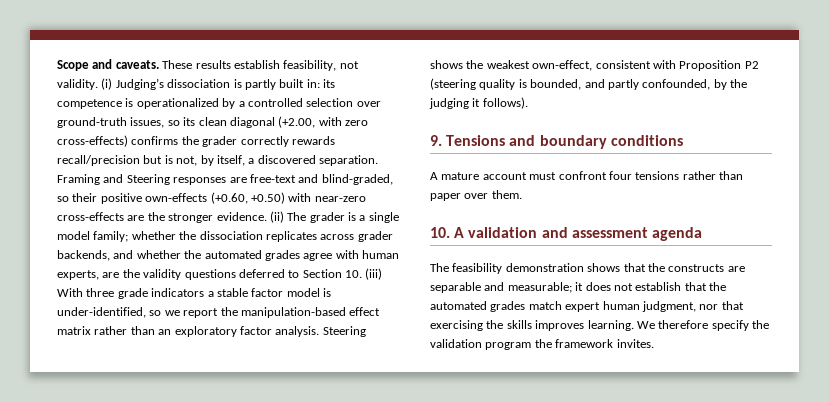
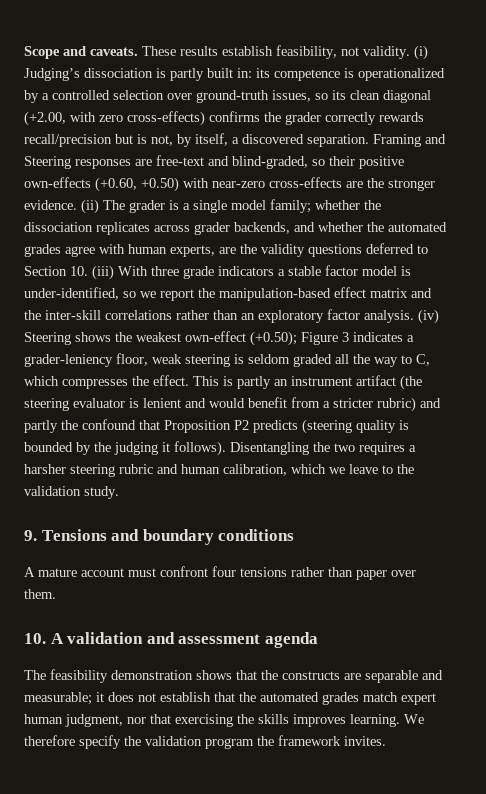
- (ii) The grader is a single model family; whether the dissociation replicates across grader backends, and whether the automated grades agree with human experts, are the validity questions deferred to Section 10. (iii) With three grade indicators a stable factor model is under-identified, so we report the manipulation-based effect matrix rather than an exploratory factor analysis.
+ (ii) The grader is a single model family; whether the dissociation replicates across grader backends, and whether the automated grades agree with human experts, are the validity questions deferred to Section 10. (iii) With three grade indicators a stable factor model is under-identified, so we report the manipulation-based effect matrix and the inter-skill correlations rather than an exploratory factor analysis.
- Steering shows the weakest own-effect, consistent with Proposition P2 (steering quality is bounded, and partly confounded, by the judging it follows).
+ (iv) Steering shows the weakest own-effect (+0.50); Figure 3 indicates a grader-leniency floor, weak steering is seldom graded all the way to C, which compresses the effect. This is partly an instrument artifact (the steering evaluator is lenient and would benefit from a stricter rubric) and partly the confound that Proposition P2 predicts (steering quality is bounded by the judging it follows). Disentangling the two requires a harsher steering rubric and human calibration, which we leave to the validation study.

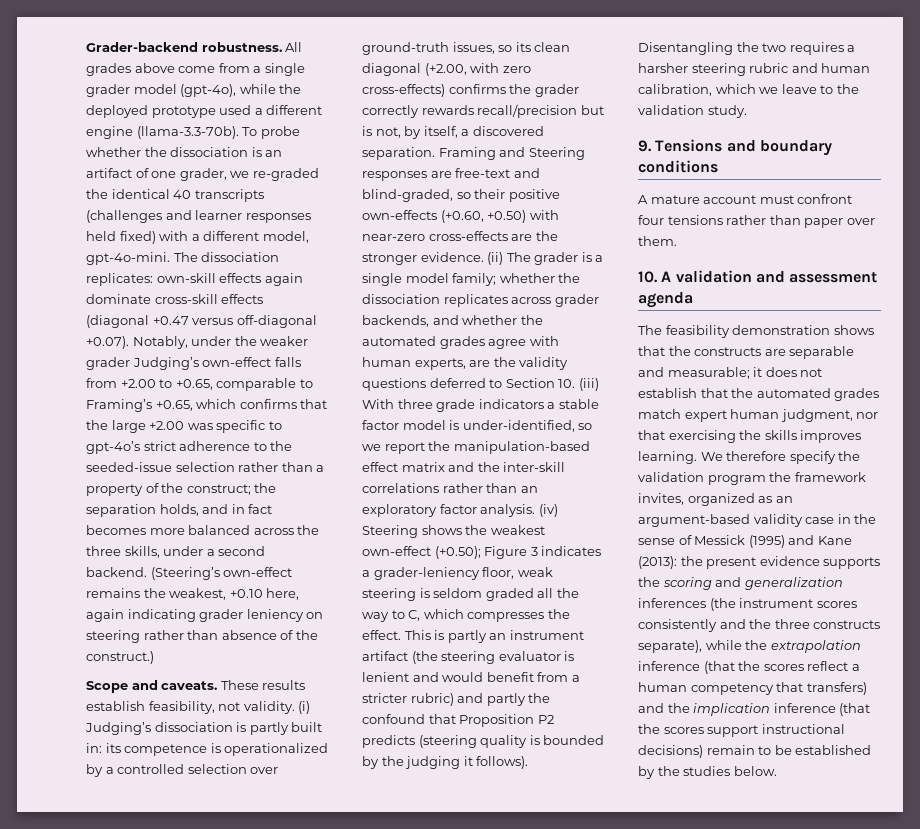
+ Grader-backend robustness. All grades above come from a single grader model (gpt-4o), while the deployed prototype used a different engine (llama-3.3-70b). To probe whether the dissociation is an artifact of one grader, we re-graded the identical 40 transcripts (challenges and learner responses held fixed) with a different model, gpt-4o-mini. The dissociation replicates: own-skill effects again dominate cross-skill effects (diagonal +0.47 versus off-diagonal +0.07). Notably, under the weaker grader Judging’s own-effect falls from +2.00 to +0.65, comparable to Framing’s +0.65, which confirms that the large +2.00 was specific to gpt-4o’s strict adherence to the seeded-issue selection rather than a property of the construct; the separation holds, and in fact becomes more balanced across the three skills, under a second backend. (Steering’s own-effect remains the weakest, +0.10 here, again indicating grader leniency on steering rather than absence of the construct.)
- We therefore specify the validation program the framework invites.
+ We therefore specify the validation program the framework invites, organized as an argument-based validity case in the sense of Messick (1995) and Kane (2013): the present evidence supports the scoring and generalization inferences (the instrument scores consistently and the three constructs separate), while the extrapolation inference (that the scores reflect a human competency that transfers) and the implication inference (that the scores support instructional decisions) remain to be established by the studies below.

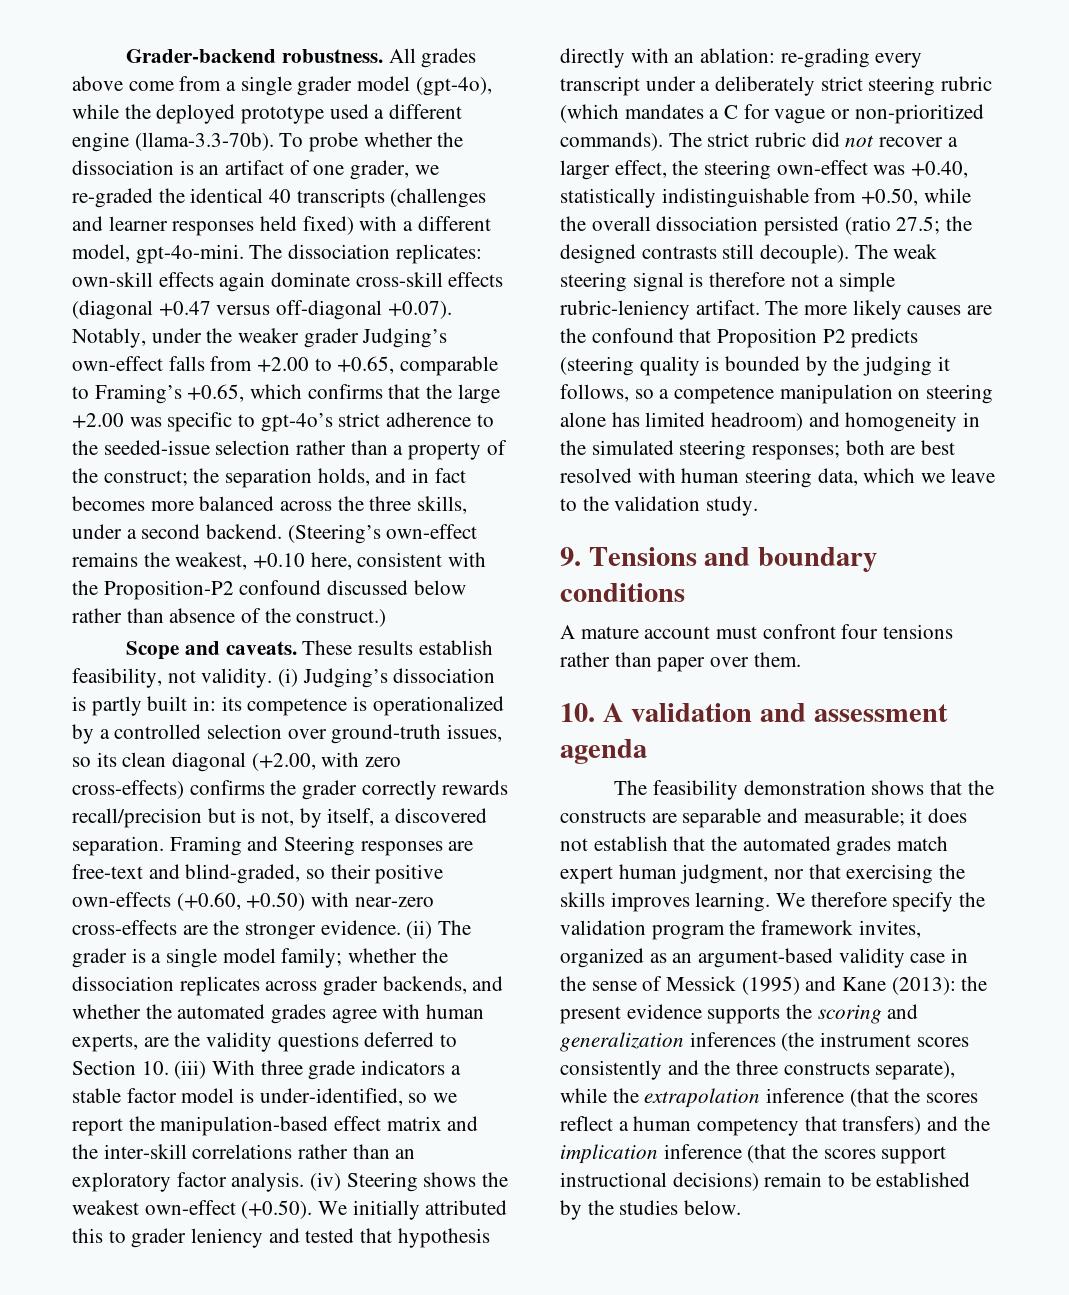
- (Steering’s own-effect remains the weakest, +0.10 here, again indicating grader leniency on steering rather than absence of the construct.)
+ (Steering’s own-effect remains the weakest, +0.10 here, consistent with the Proposition-P2 confound discussed below rather than absence of the construct.)
- (iv) Steering shows the weakest own-effect (+0.50); Figure 3 indicates a grader-leniency floor, weak steering is seldom graded all the way to C, which compresses the effect. This is partly an instrument artifact (the steering evaluator is lenient and would benefit from a stricter rubric) and partly the confound that Proposition P2 predicts (steering quality is bounded by the judging it follows). Disentangling the two requires a harsher steering rubric and human calibration, which we leave to the validation study.
+ (iv) Steering shows the weakest own-effect (+0.50). We initially attributed this to grader leniency and tested that hypothesis directly with an ablation: re-grading every transcript under a deliberately strict steering rubric (which mandates a C for vague or non-prioritized commands). The strict rubric did not recover a larger effect, the steering own-effect was +0.40, statistically indistinguishable from +0.50, while the overall dissociation persisted (ratio 27.5; the designed contrasts still decouple). The weak steering signal is therefore not a simple rubric-leniency artifact. The more likely causes are the confound that Proposition P2 predicts (steering quality is bounded by the judging it follows, so a competence manipulation on steering alone has limited headroom) and homogeneity in the simulated steering responses; both are best resolved with human steering data, which we leave to the validation study.

